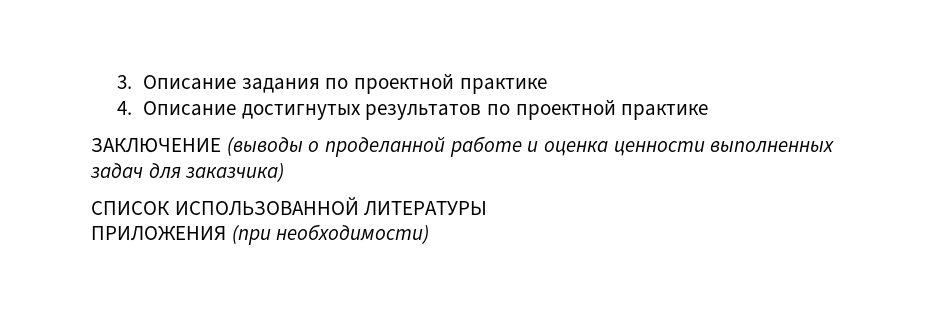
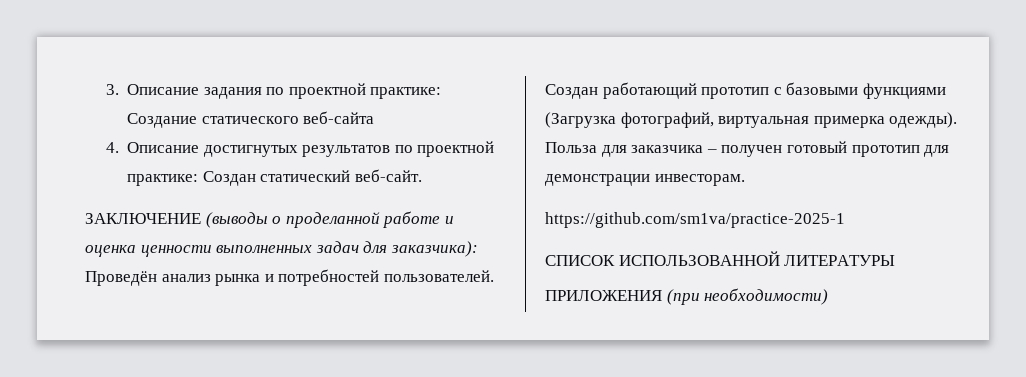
- 3. Описание задания по проектной практике
+ 3. Описание задания по проектной практике: Создание статического веб-сайта
- 4. Описание достигнутых результатов по проектной практике
+ 4. Описание достигнутых результатов по проектной практике: Создан статический веб-сайт.
- ЗАКЛЮЧЕНИЕ (выводы о проделанной работе и оценка ценности выполненных задач для заказчика)
+ ЗАКЛЮЧЕНИЕ (выводы о проделанной работе и оценка ценности выполненных задач для заказчика): Проведён анализ рынка и потребностей пользователей. Создан работающий прототип с базовыми функциями (Загрузка фотографий, виртуальная примерка одежды). Польза для заказчика – получен готовый прототип для демонстрации инвесторам.
+ https://github.com/sm1va/practice-2025-1

